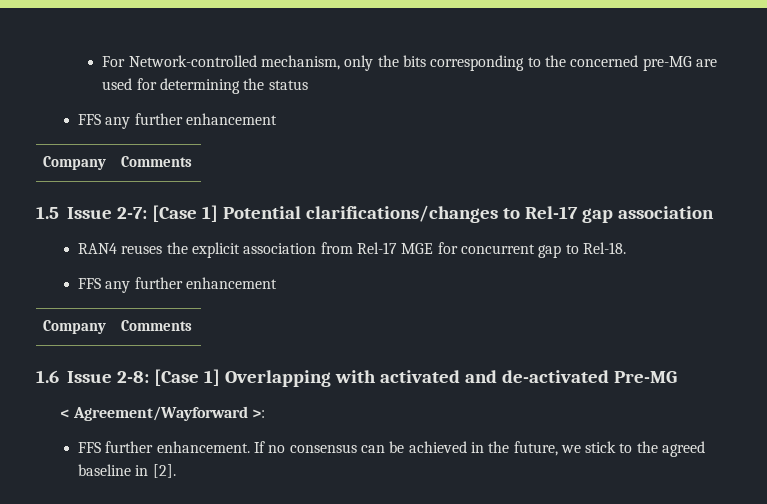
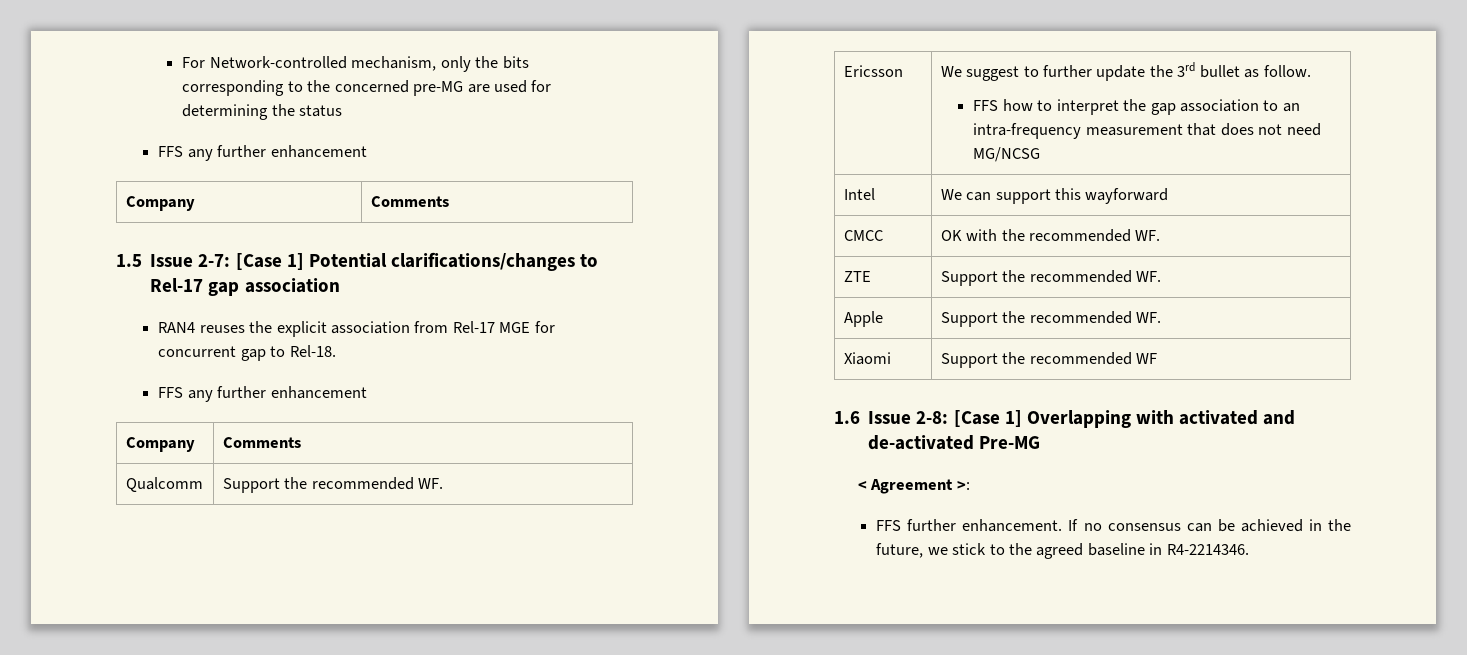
+ Qualcomm | Support the recommended WF.
+ Ericsson | We suggest to further update the 3rd bullet as follow.
+ FFS how to interpret the gap association to an intra-frequency measurement that does not need MG/NCSG
+ Intel | We can support this wayforward
+ CMCC | OK with the recommended WF.
+ ZTE | Support the recommended WF.
+ Apple | Support the recommended WF.
+ Xiaomi | Support the recommended WF
- < Agreement/Wayforward >:
+ < Agreement >:
- If no consensus can be achieved in the future, we stick to the agreed baseline in [2].
+ If no consensus can be achieved in the future, we stick to the agreed baseline in R4-2214346.

